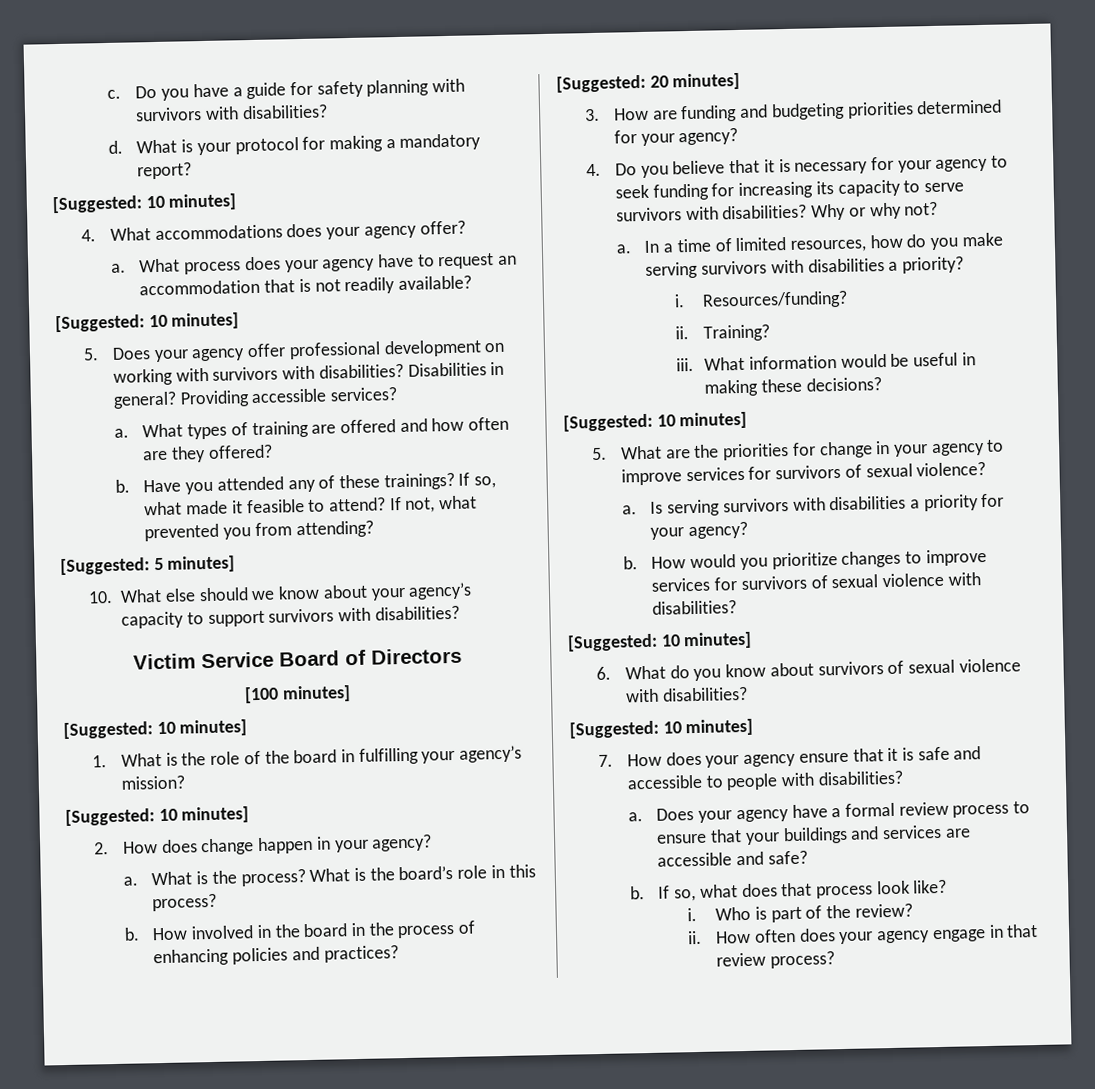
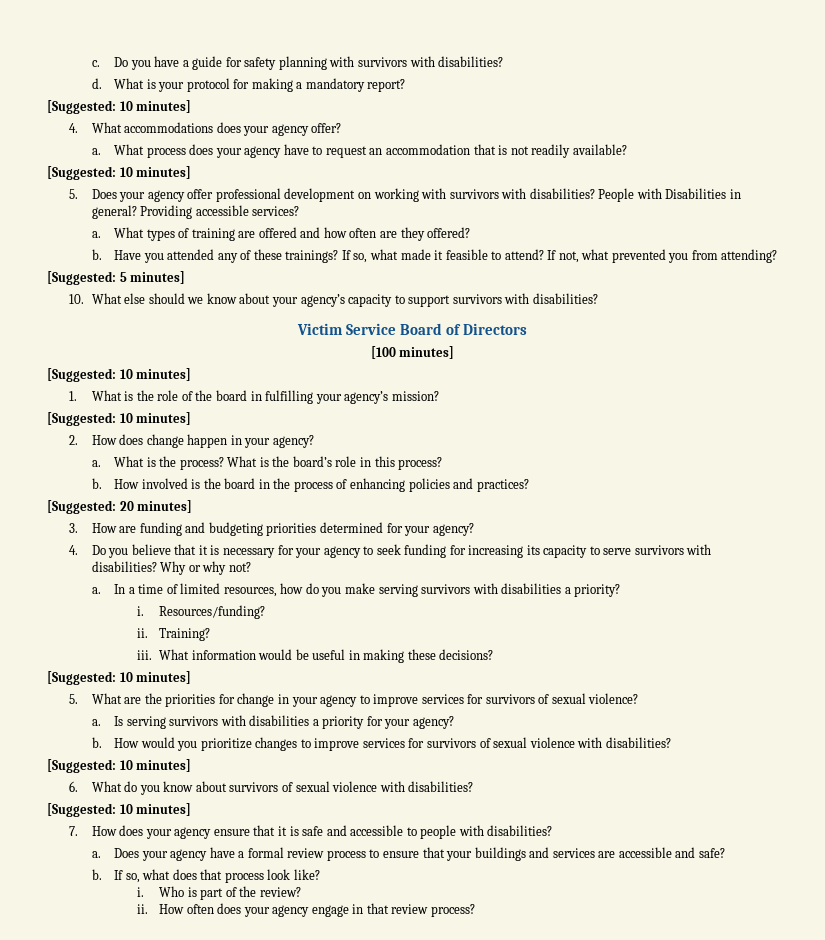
- Disabilities in general?
+ People with Disabilities in general?
- How involved in the board in the process of enhancing policies and practices?
+ How involved is the board in the process of enhancing policies and practices?

